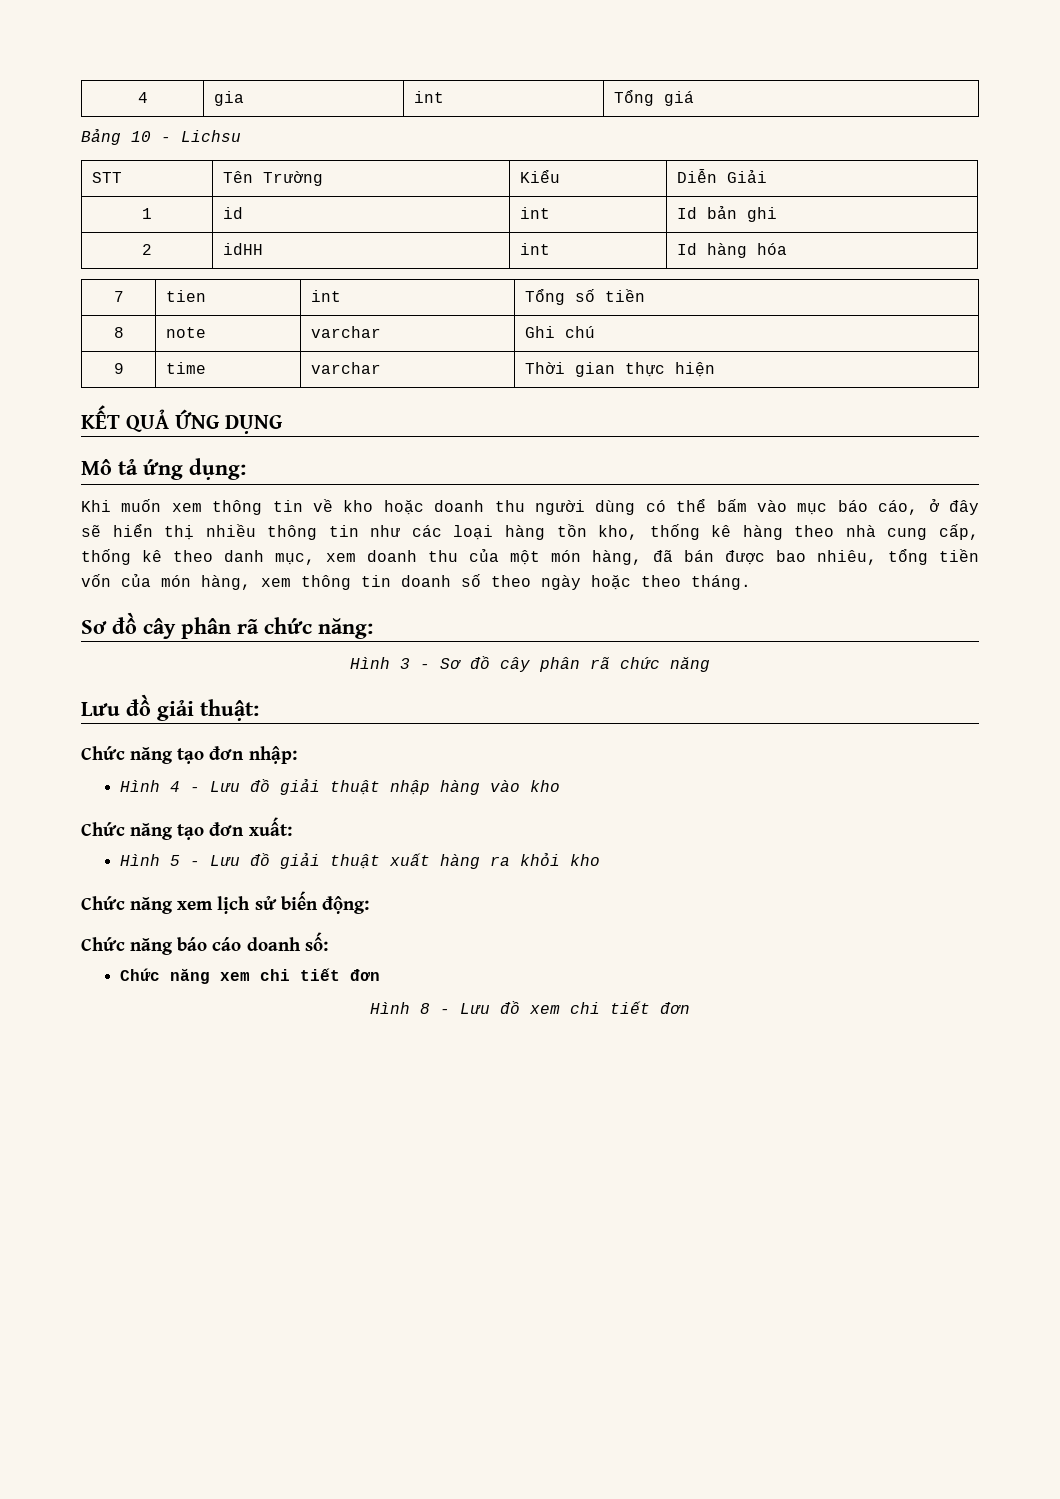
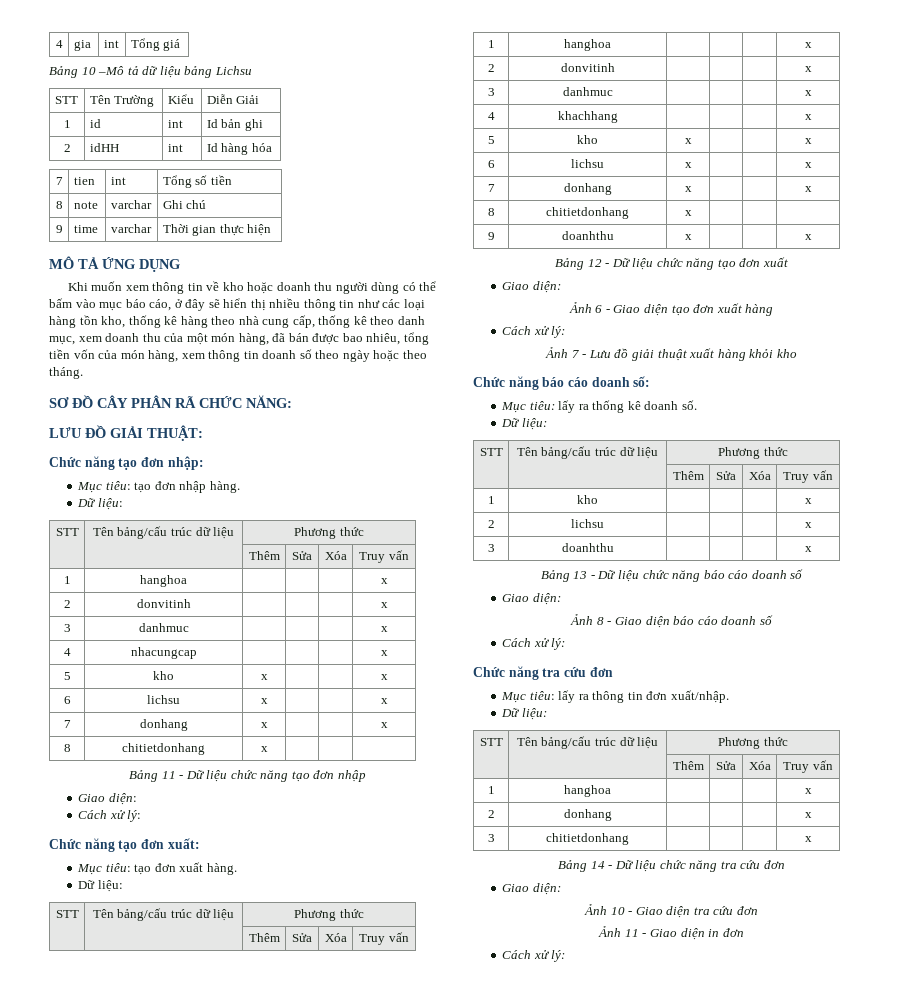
- Bảng 10 - Lichsu
+ Bảng 10 –Mô tả dữ liệu bảng Lichsu
- KẾT QUẢ ỨNG DỤNG
+ MÔ TẢ ỨNG DỤNG
- Mô tả ứng dụng:
- Sơ đồ cây phân rã chức năng:
- Hình 3 - Sơ đồ cây phân rã chức năng
- Lưu đồ giải thuật:
+ SƠ ĐỒ CÂY PHÂN RÃ CHỨC NĂNG:
+ LƯU ĐỒ GIẢI THUẬT:
- Hình 4 - Lưu đồ giải thuật nhập hàng vào kho
+ Mục tiêu: tạo đơn nhập hàng.
+ Dữ liệu:
+ STT | Tên bảng/cấu trúc dữ liệu | Phương thức
+ | | Thêm | Sửa | Xóa | Truy vấn
+ 1 | hanghoa | | | | x
+ 2 | donvitinh | | | | x
+ 3 | danhmuc | | | | x
+ 4 | nhacungcap | | | | x
+ 5 | kho | x | | | x
+ 6 | lichsu | x | | | x
+ 7 | donhang | x | | | x
+ 8 | chitietdonhang | x | | |
+ Bảng 11 - Dữ liệu chức năng tạo đơn nhập
+ Giao diện:
+ Cách xử lý:
- Hình 5 - Lưu đồ giải thuật xuất hàng ra khỏi kho
+ Mục tiêu: tạo đơn xuất hàng.
+ Dữ liệu:
+ STT | Tên bảng/cấu trúc dữ liệu | Phương thức
+ | | Thêm | Sửa | Xóa | Truy vấn
+ 1 | hanghoa | | | | x
+ 2 | donvitinh | | | | x
+ 3 | danhmuc | | | | x
+ 4 | khachhang | | | | x
+ 5 | kho | x | | | x
+ 6 | lichsu | x | | | x
+ 7 | donhang | x | | | x
+ 8 | chitietdonhang | x | | |
+ 9 | doanhthu | x | | | x
+ Bảng 12 - Dữ liệu chức năng tạo đơn xuất
+ Giao diện:
+ Ảnh 6 - Giao diện tạo đơn xuất hàng
+ Cách xử lý:
+ Ảnh 7 - Lưu đồ giải thuật xuất hàng khỏi kho
- Chức năng xem lịch sử biến động:
- Chức năng xem chi tiết đơn
- Hình 8 - Lưu đồ xem chi tiết đơn
+ Mục tiêu: lấy ra thống kê doanh số.
+ Dữ liệu:
+ STT | Tên bảng/cấu trúc dữ liệu | Phương thức
+ | | Thêm | Sửa | Xóa | Truy vấn
+ 1 | kho | | | | x
+ 2 | lichsu | | | | x
+ 3 | doanhthu | | | | x
+ Bảng 13 - Dữ liệu chức năng báo cáo doanh số
+ Giao diện:
+ Ảnh 8 - Giao diện báo cáo doanh số
+ Cách xử lý:
+ Chức năng tra cứu đơn
+ Mục tiêu: lấy ra thông tin đơn xuất/nhập.
+ Dữ liệu:
+ STT | Tên bảng/cấu trúc dữ liệu | Phương thức
+ | | Thêm | Sửa | Xóa | Truy vấn
+ 1 | hanghoa | | | | x
+ 2 | donhang | | | | x
+ 3 | chitietdonhang | | | | x
+ Bảng 14 - Dữ liệu chức năng tra cứu đơn
+ Giao diện:
+ Ảnh 10 - Giao diện tra cứu đơn
+ Ảnh 11 - Giao diện in đơn
+ Cách xử lý:

